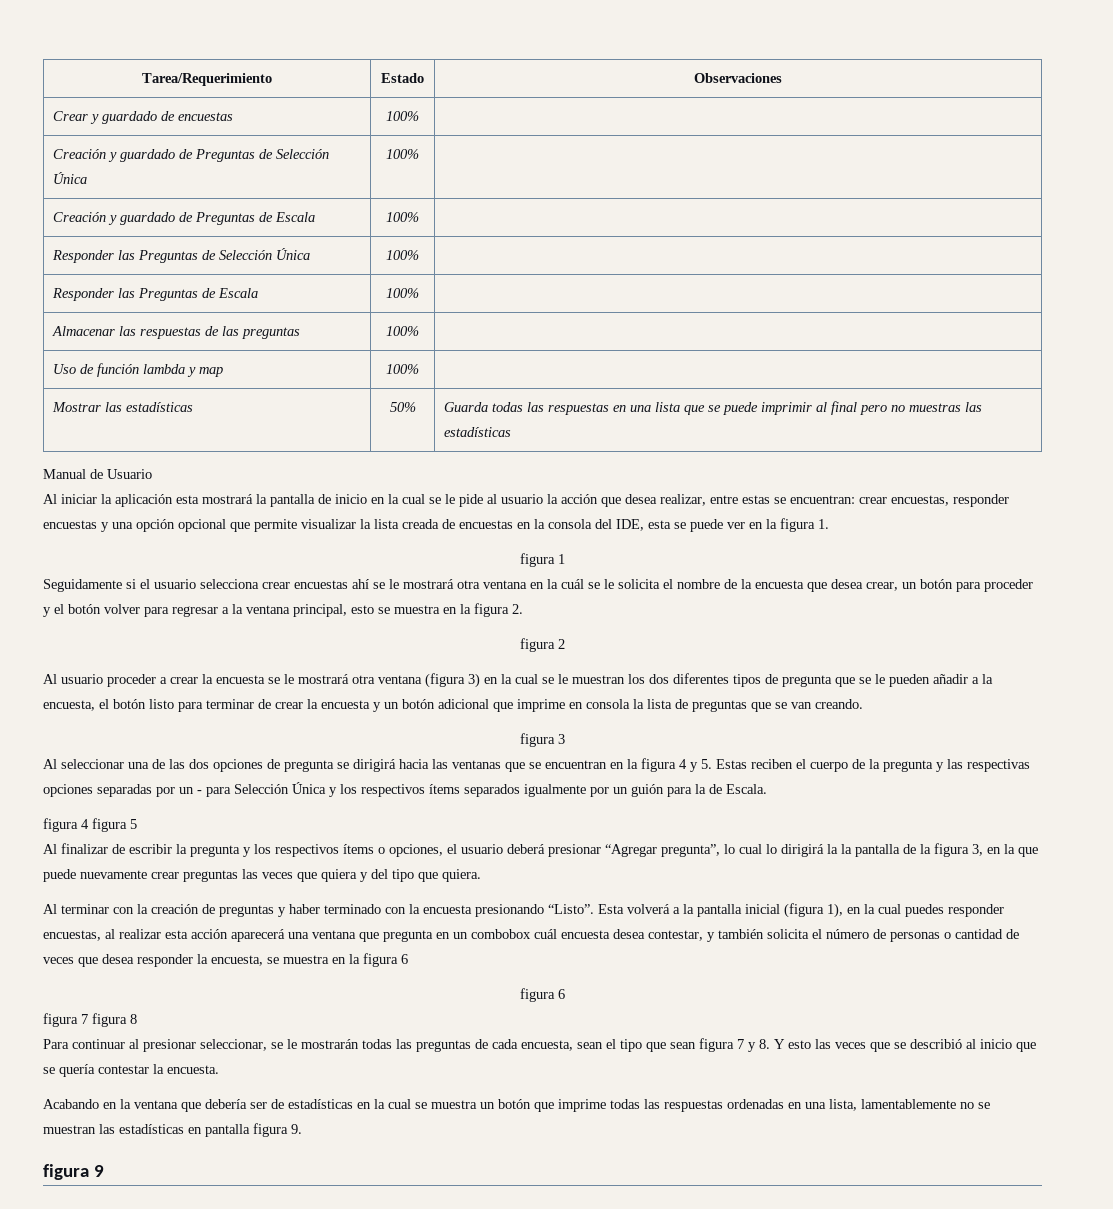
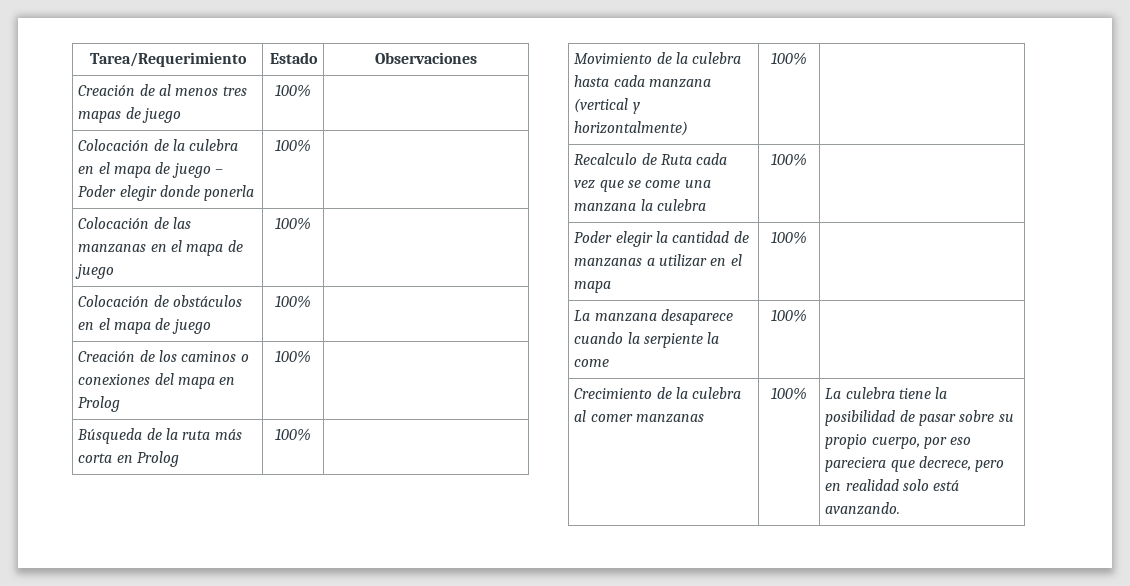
- Crear y guardado de encuestas | 100% |
- Creación y guardado de Preguntas de Selección Única | 100% |
- Creación y guardado de Preguntas de Escala | 100% |
- Responder las Preguntas de Selección Única | 100% |
- Responder las Preguntas de Escala | 100% |
- Almacenar las respuestas de las preguntas | 100% |
- Uso de función lambda y map | 100% |
- Mostrar las estadísticas | 50% | Guarda todas las respuestas en una lista que se puede imprimir al final pero no muestras las estadísticas
- Manual de Usuario
- Al iniciar la aplicación esta mostrará la pantalla de inicio en la cual se le pide al usuario la acción que desea realizar, entre estas se encuentran: crear encuestas, responder encuestas y una opción opcional que permite visualizar la lista creada de encuestas en la consola del IDE, esta se puede ver en la figura 1.
- figura 1
- Seguidamente si el usuario selecciona crear encuestas ahí se le mostrará otra ventana en la cuál se le solicita el nombre de la encuesta que desea crear, un botón para proceder y el botón volver para regresar a la ventana principal, esto se muestra en la figura 2.
- figura 2
- Al usuario proceder a crear la encuesta se le mostrará otra ventana (figura 3) en la cual se le muestran los dos diferentes tipos de pregunta que se le pueden añadir a la encuesta, el botón listo para terminar de crear la encuesta y un botón adicional que imprime en consola la lista de preguntas que se van creando.
- figura 3
- Al seleccionar una de las dos opciones de pregunta se dirigirá hacia las ventanas que se encuentran en la figura 4 y 5. Estas reciben el cuerpo de la pregunta y las respectivas opciones separadas por un - para Selección Única y los respectivos ítems separados igualmente por un guión para la de Escala.
- figura 4 figura 5
- Al finalizar de escribir la pregunta y los respectivos ítems o opciones, el usuario deberá presionar “Agregar pregunta”, lo cual lo dirigirá la la pantalla de la figura 3, en la que puede nuevamente crear preguntas las veces que quiera y del tipo que quiera.
- Al terminar con la creación de preguntas y haber terminado con la encuesta presionando “Listo”. Esta volverá a la pantalla inicial (figura 1), en la cual puedes responder encuestas, al realizar esta acción aparecerá una ventana que pregunta en un combobox cuál encuesta desea contestar, y también solicita el número de personas o cantidad de veces que desea responder la encuesta, se muestra en la figura 6
- figura 6
- figura 7 figura 8
- Para continuar al presionar seleccionar, se le mostrarán todas las preguntas de cada encuesta, sean el tipo que sean figura 7 y 8. Y esto las veces que se describió al inicio que se quería contestar la encuesta.
- Acabando en la ventana que debería ser de estadísticas en la cual se muestra un botón que imprime todas las respuestas ordenadas en una lista, lamentablemente no se muestran las estadísticas en pantalla figura 9.
- figura 9
+ Creación de al menos tres mapas de juego | 100% |
+ Colocación de la culebra en el mapa de juego – Poder elegir donde ponerla | 100% |
+ Colocación de las manzanas en el mapa de juego | 100% |
+ Colocación de obstáculos en el mapa de juego | 100% |
+ Creación de los caminos o conexiones del mapa en Prolog | 100% |
+ Búsqueda de la ruta más corta en Prolog | 100% |
+ Movimiento de la culebra hasta cada manzana (vertical y horizontalmente) | 100% |
+ Recalculo de Ruta cada vez que se come una manzana la culebra | 100% |
+ Poder elegir la cantidad de manzanas a utilizar en el mapa | 100% |
+ La manzana desaparece cuando la serpiente la come | 100% |
+ Crecimiento de la culebra al comer manzanas | 100% | La culebra tiene la posibilidad de pasar sobre su propio cuerpo, por eso pareciera que decrece, pero en realidad solo está avanzando.

